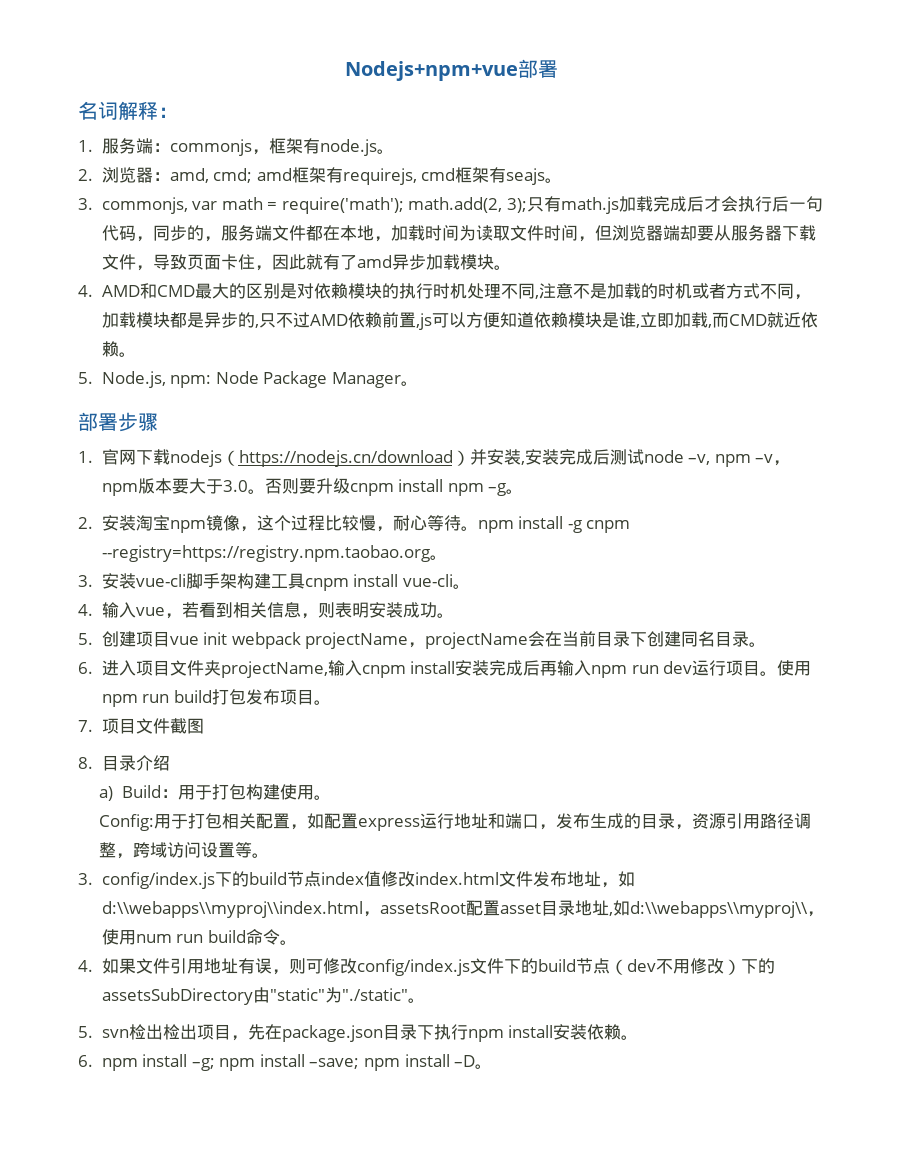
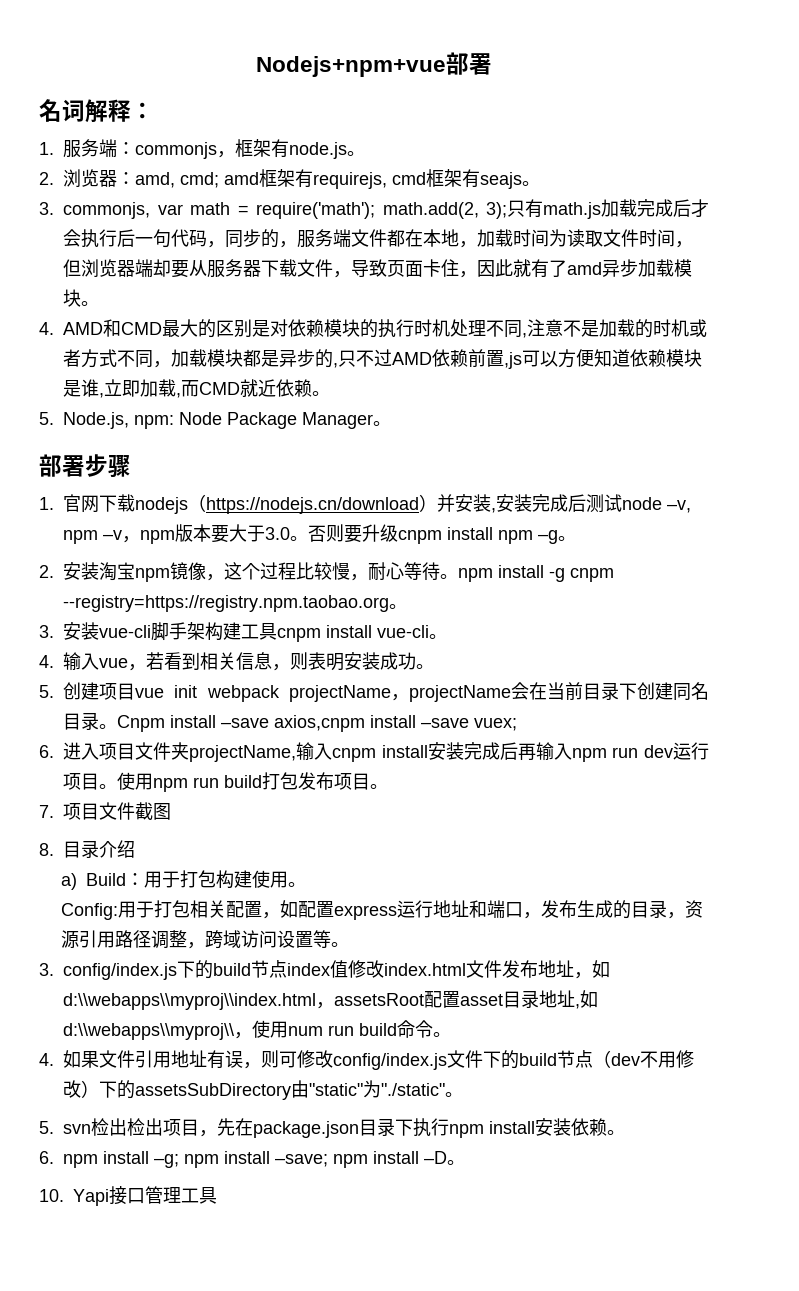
+ Cnpm install –save axios,cnpm install –save vuex;
+ 10. Yapi接口管理工具

